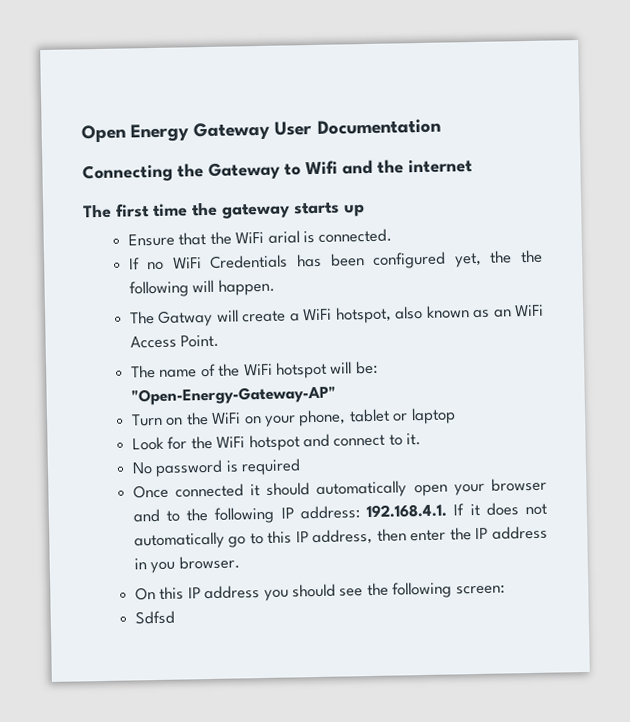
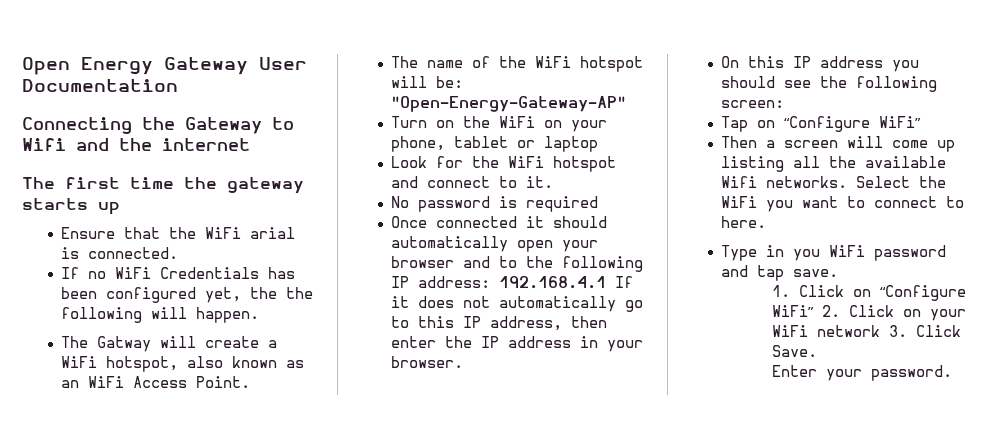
- Once connected it should automatically open your browser and to the following IP address: 192.168.4.1. If it does not automatically go to this IP address, then enter the IP address in you browser.
+ Once connected it should automatically open your browser and to the following IP address: 192.168.4.1 If it does not automatically go to this IP address, then enter the IP address in your browser.
- Sdfsd
+ Tap on “Configure WiFi”
+ Then a screen will come up listing all the available Wifi networks. Select the WiFi you want to connect to here.
+ Type in you WiFi password and tap save.
+ 1. Click on “Configure WiFi” 2. Click on your WiFi network 3. Click Save.
+ Enter your password.

